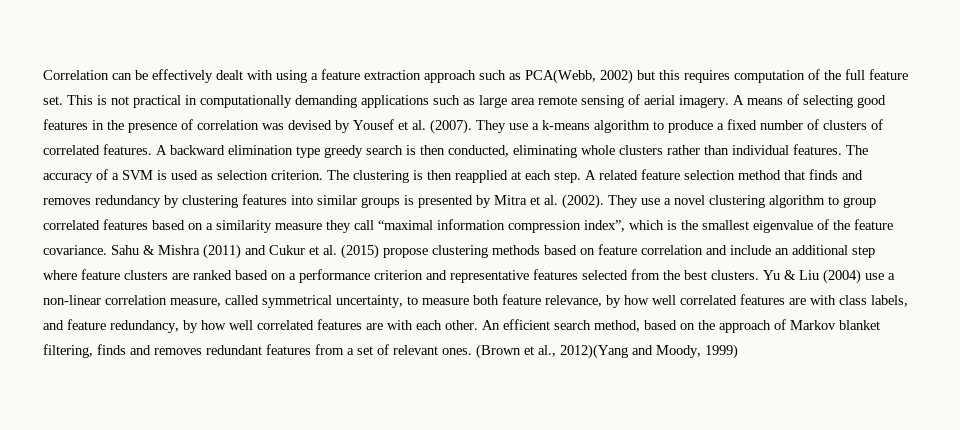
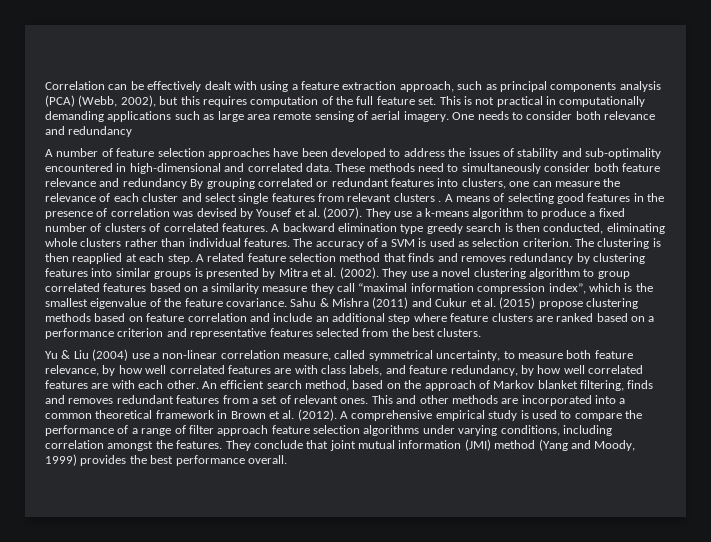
- Correlation can be effectively dealt with using a feature extraction approach such as PCA(Webb, 2002) but this requires computation of the full feature set.
+ Correlation can be effectively dealt with using a feature extraction approach, such as principal components analysis (PCA) (Webb, 2002), but this requires computation of the full feature set.
+ One needs to consider both relevance and redundancy
+ A number of feature selection approaches have been developed to address the issues of stability and sub-optimality encountered in high-dimensional and correlated data. These methods need to simultaneously consider both feature relevance and redundancy By grouping correlated or redundant features into clusters, one can measure the relevance of each cluster and select single features from relevant clusters .
- Sahu & Mishra (2011) and Cukur et al. (2015) propose clustering methods based on feature correlation and include an additional step where feature clusters are ranked based on a performance criterion and representative features selected from the best clusters. Yu & Liu (2004) use a non-linear correlation measure, called symmetrical uncertainty, to measure both feature relevance, by how well correlated features are with class labels, and feature redundancy, by how well correlated features are with each other.
+ Sahu & Mishra (2011) and Cukur et al. (2015) propose clustering methods based on feature correlation and include an additional step where feature clusters are ranked based on a performance criterion and representative features selected from the best clusters.
+ Yu & Liu (2004) use a non-linear correlation measure, called symmetrical uncertainty, to measure both feature relevance, by how well correlated features are with class labels, and feature redundancy, by how well correlated features are with each other.
- (Brown et al., 2012)(Yang and Moody, 1999)
+ This and other methods are incorporated into a common theoretical framework in Brown et al. (2012). A comprehensive empirical study is used to compare the performance of a range of filter approach feature selection algorithms under varying conditions, including correlation amongst the features. They conclude that joint mutual information (JMI) method (Yang and Moody, 1999) provides the best performance overall.

